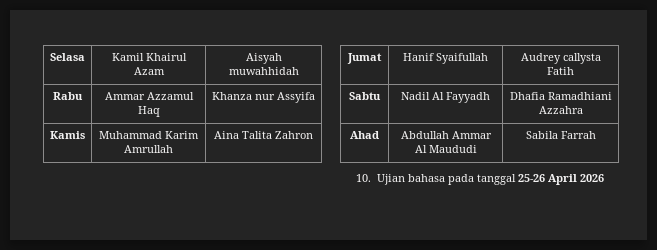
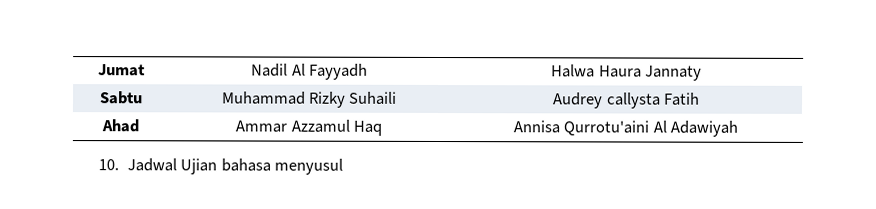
- Selasa | Kamil Khairul Azam | Aisyah muwahhidah
- Rabu | Ammar Azzamul Haq | Khanza nur Assyifa
- Kamis | Muhammad Karim Amrullah | Aina Talita Zahron
- Jumat | Hanif Syaifullah | Audrey callysta Fatih
- Sabtu | Nadil Al Fayyadh | Dhafia Ramadhiani Azzahra
- Ahad | Abdullah Ammar Al Maududi | Sabila Farrah
+ Jumat | Nadil Al Fayyadh | Halwa Haura Jannaty
+ Sabtu | Muhammad Rizky Suhaili | Audrey callysta Fatih
+ Ahad | Ammar Azzamul Haq | Annisa Qurrotu'aini Al Adawiyah
- 10. Ujian bahasa pada tanggal 25-26 April 2026
+ 10. Jadwal Ujian bahasa menyusul

